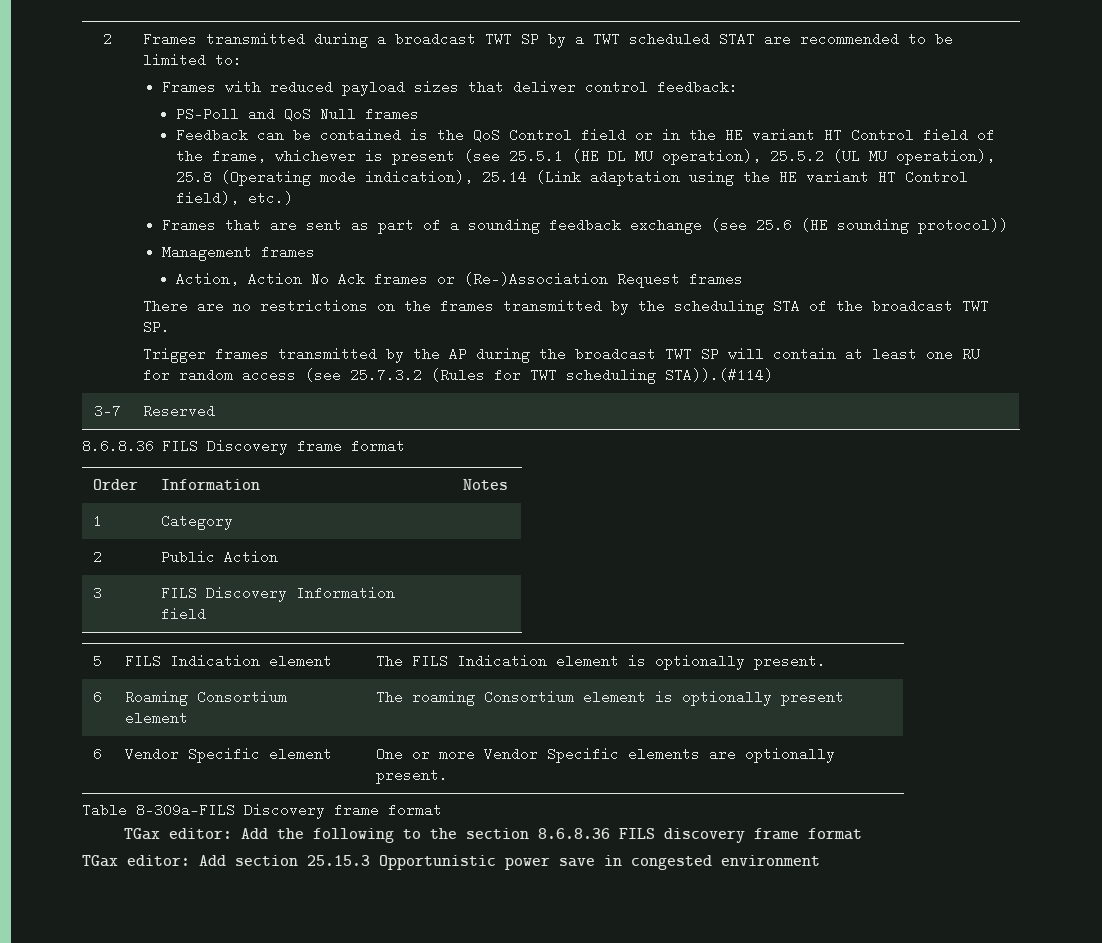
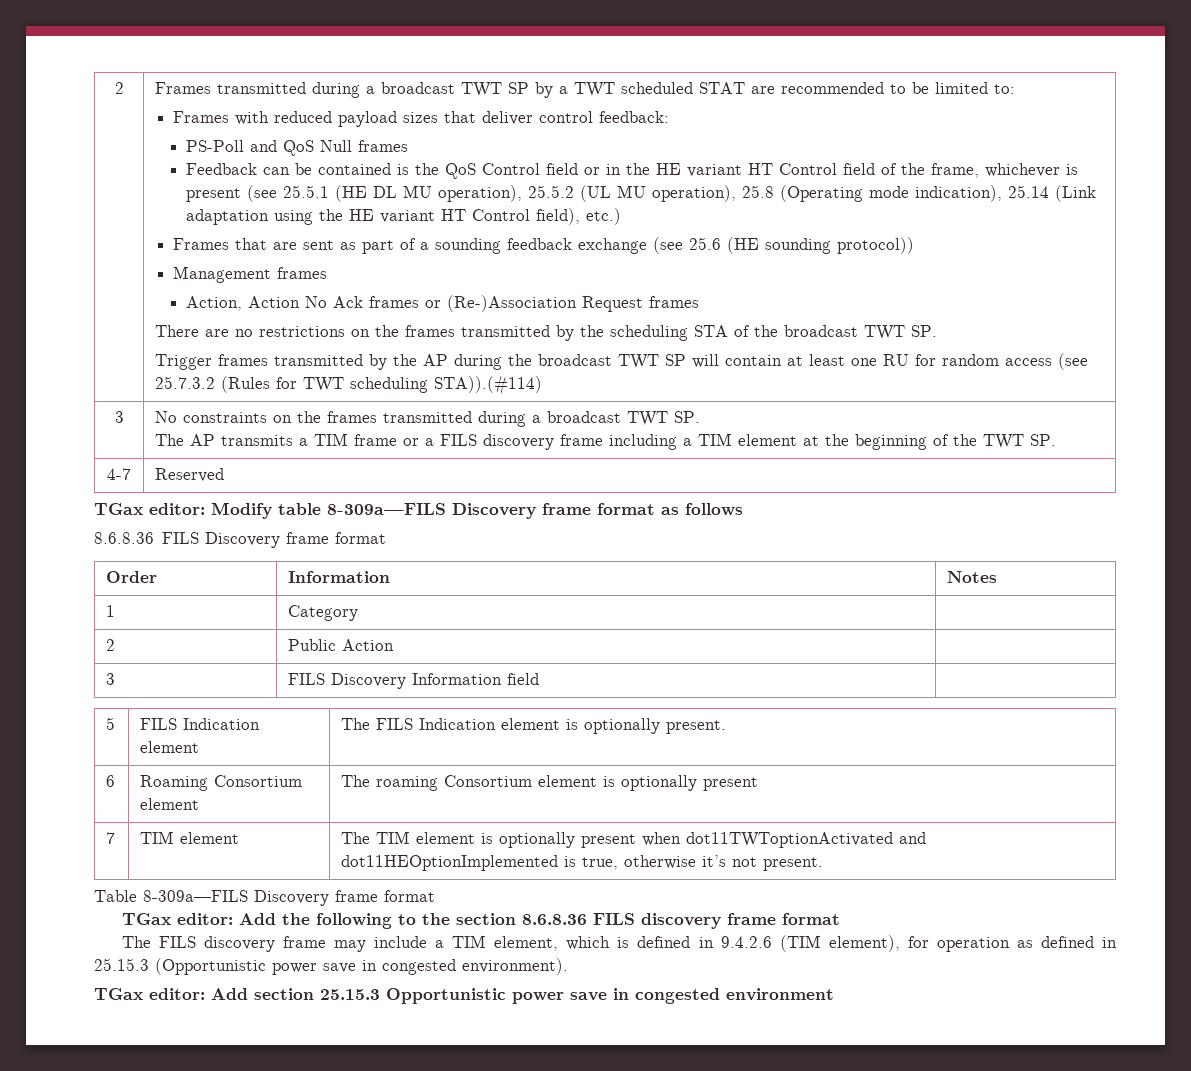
- 3-7 | Reserved
+ 3 | No constraints on the frames transmitted during a broadcast TWT SP.
+ The AP transmits a TIM frame or a FILS discovery frame including a TIM element at the beginning of the TWT SP.
+ 4-7 | Reserved
+ TGax editor: Modify table 8-309a—FILS Discovery frame format as follows
- 6 | Vendor Specific element | One or more Vendor Specific elements are optionally present.
+ 7 | TIM element | The TIM element is optionally present when dot11TWToptionActivated and dot11HEOptionImplemented is true, otherwise it’s not present.
+ The FILS discovery frame may include a TIM element, which is defined in 9.4.2.6 (TIM element), for operation as defined in 25.15.3 (Opportunistic power save in congested environment).

